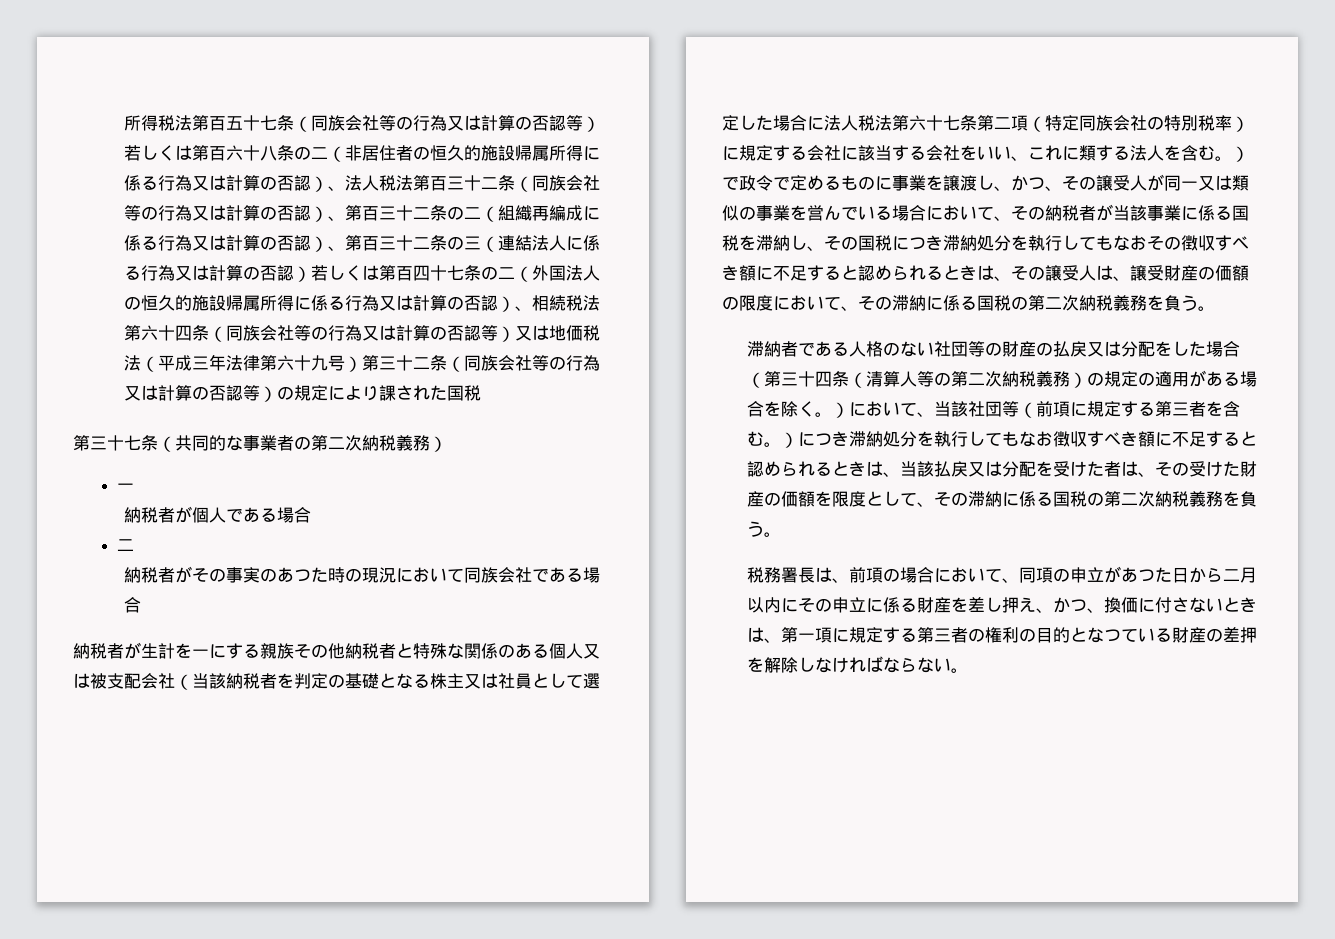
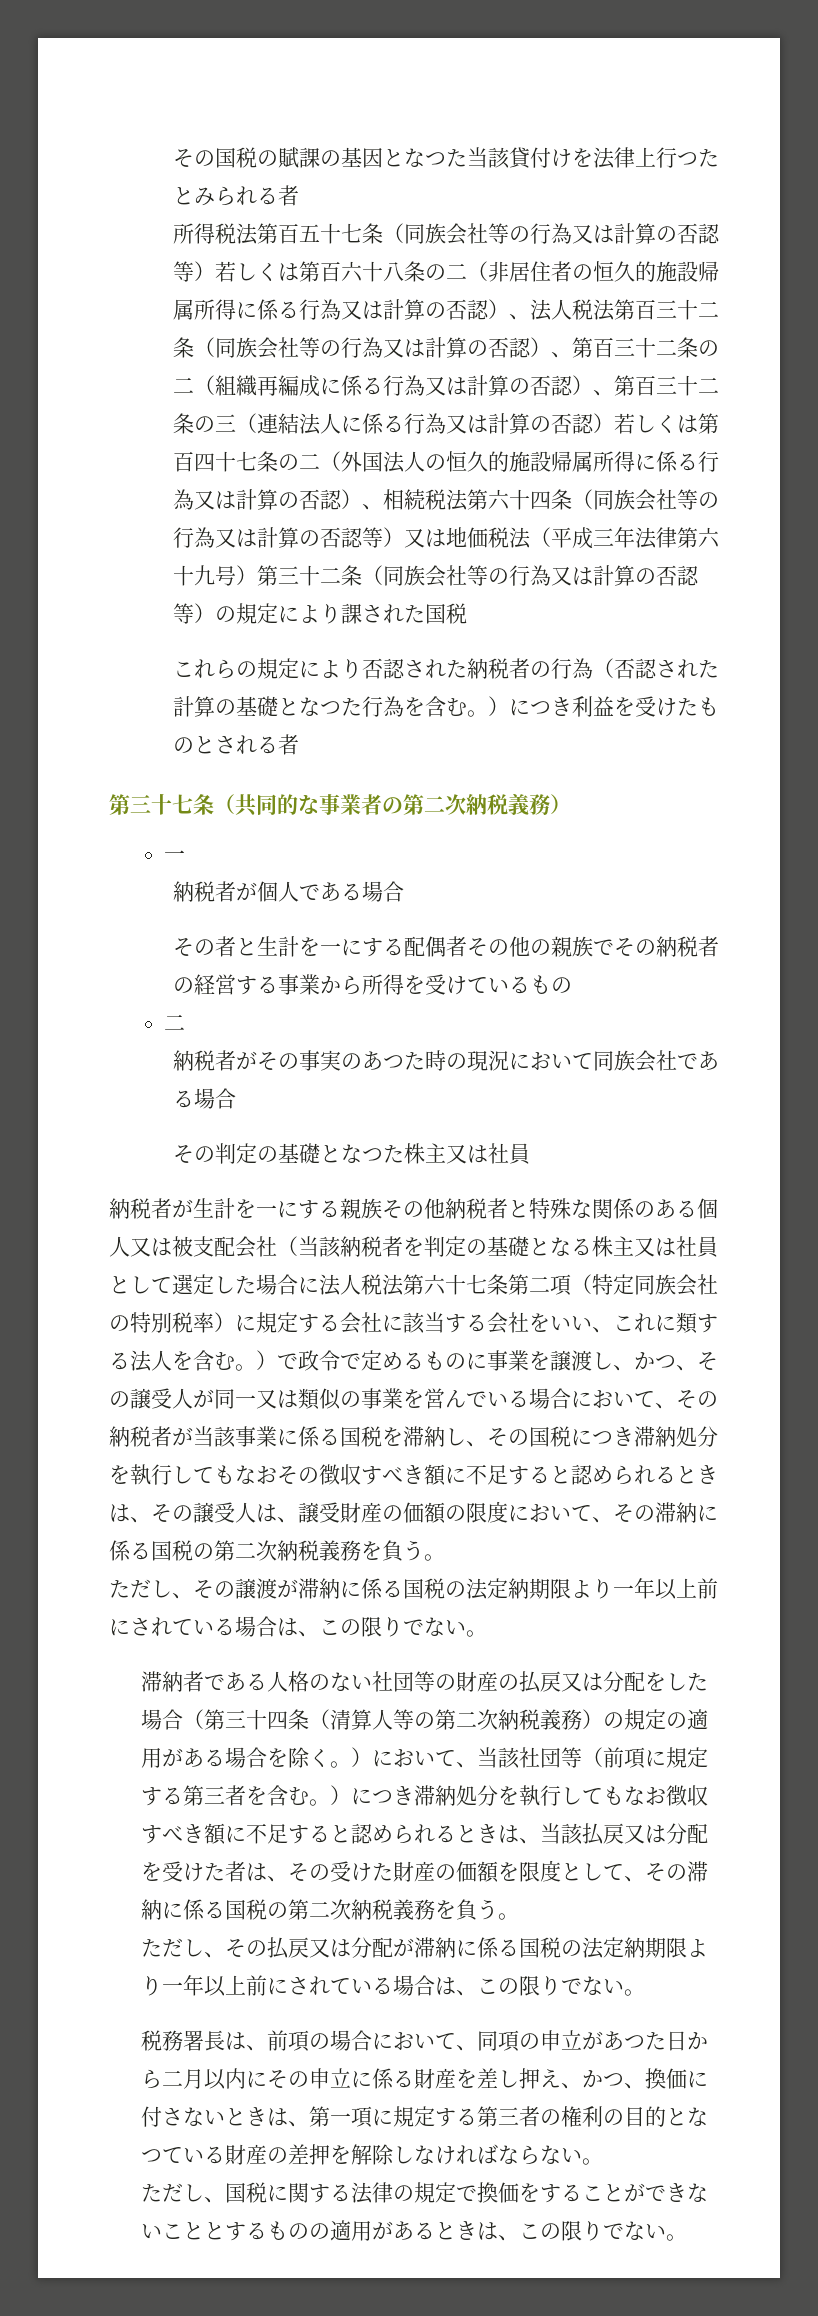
+ その国税の賦課の基因となつた当該貸付けを法律上行つたとみられる者
+ これらの規定により否認された納税者の行為（否認された計算の基礎となつた行為を含む。）につき利益を受けたものとされる者
+ その者と生計を一にする配偶者その他の親族でその納税者の経営する事業から所得を受けているもの
+ その判定の基礎となつた株主又は社員
+ ただし、その譲渡が滞納に係る国税の法定納期限より一年以上前にされている場合は、この限りでない。
+ ただし、その払戻又は分配が滞納に係る国税の法定納期限より一年以上前にされている場合は、この限りでない。
+ ただし、国税に関する法律の規定で換価をすることができないこととするものの適用があるときは、この限りでない。

